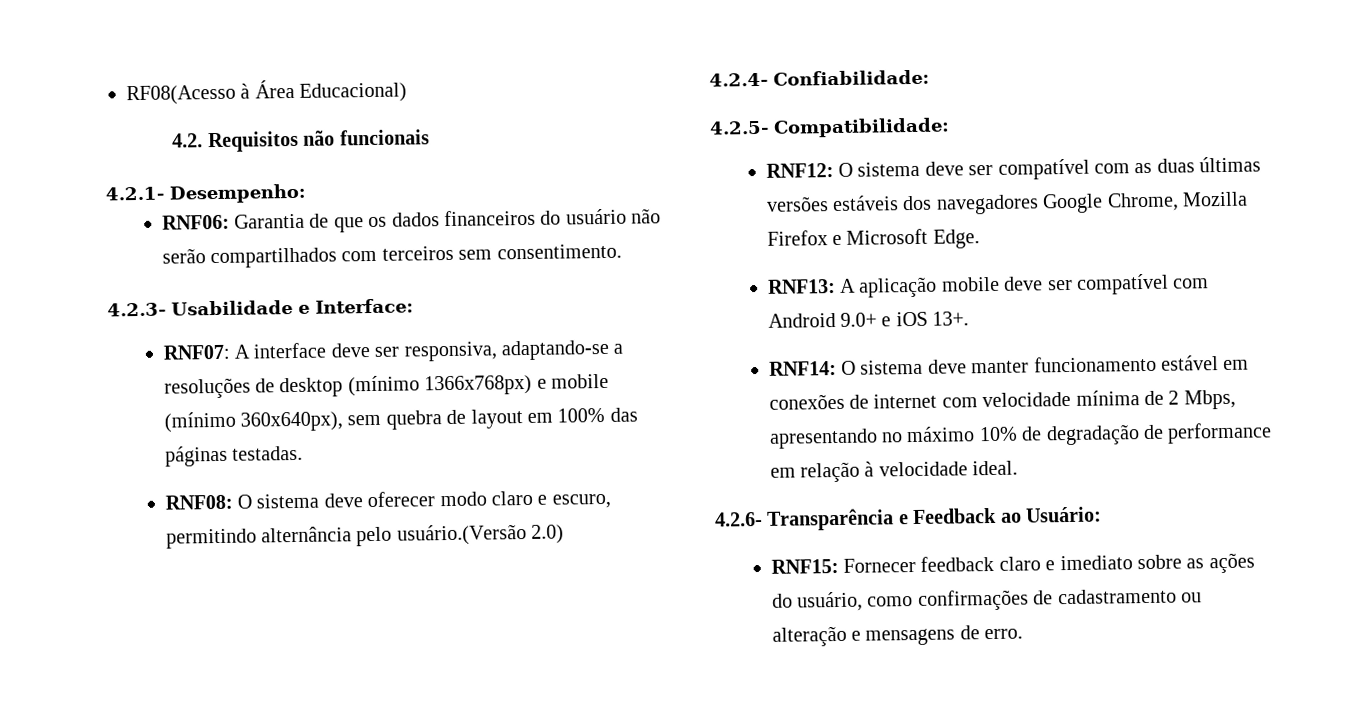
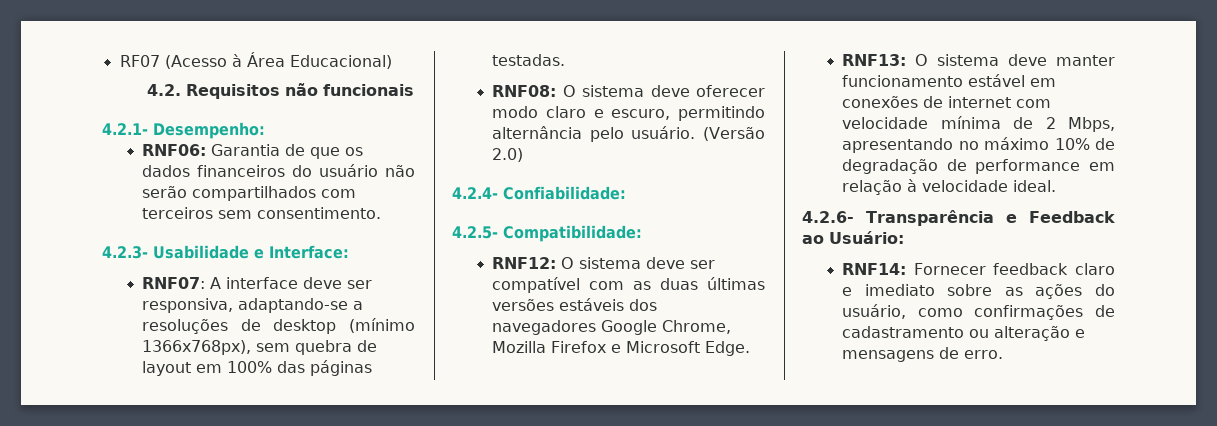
- RF08(Acesso à Área Educacional)
+ RF07 (Acesso à Área Educacional)
- RNF07: A interface deve ser responsiva, adaptando-se a resoluções de desktop (mínimo 1366x768px) e mobile (mínimo 360x640px), sem quebra de layout em 100% das páginas testadas.
+ RNF07: A interface deve ser responsiva, adaptando-se a resoluções de desktop (mínimo 1366x768px), sem quebra de layout em 100% das páginas testadas.
- RNF08: O sistema deve oferecer modo claro e escuro, permitindo alternância pelo usuário.(Versão 2.0)
+ RNF08: O sistema deve oferecer modo claro e escuro, permitindo alternância pelo usuário. (Versão 2.0)
- RNF13: A aplicação mobile deve ser compatível com Android 9.0+ e iOS 13+.
- RNF14: O sistema deve manter funcionamento estável em conexões de internet com velocidade mínima de 2 Mbps, apresentando no máximo 10% de degradação de performance em relação à velocidade ideal.
+ RNF13: O sistema deve manter funcionamento estável em conexões de internet com velocidade mínima de 2 Mbps, apresentando no máximo 10% de degradação de performance em relação à velocidade ideal.
- RNF15: Fornecer feedback claro e imediato sobre as ações do usuário, como confirmações de cadastramento ou alteração e mensagens de erro.
+ RNF14: Fornecer feedback claro e imediato sobre as ações do usuário, como confirmações de cadastramento ou alteração e mensagens de erro.

